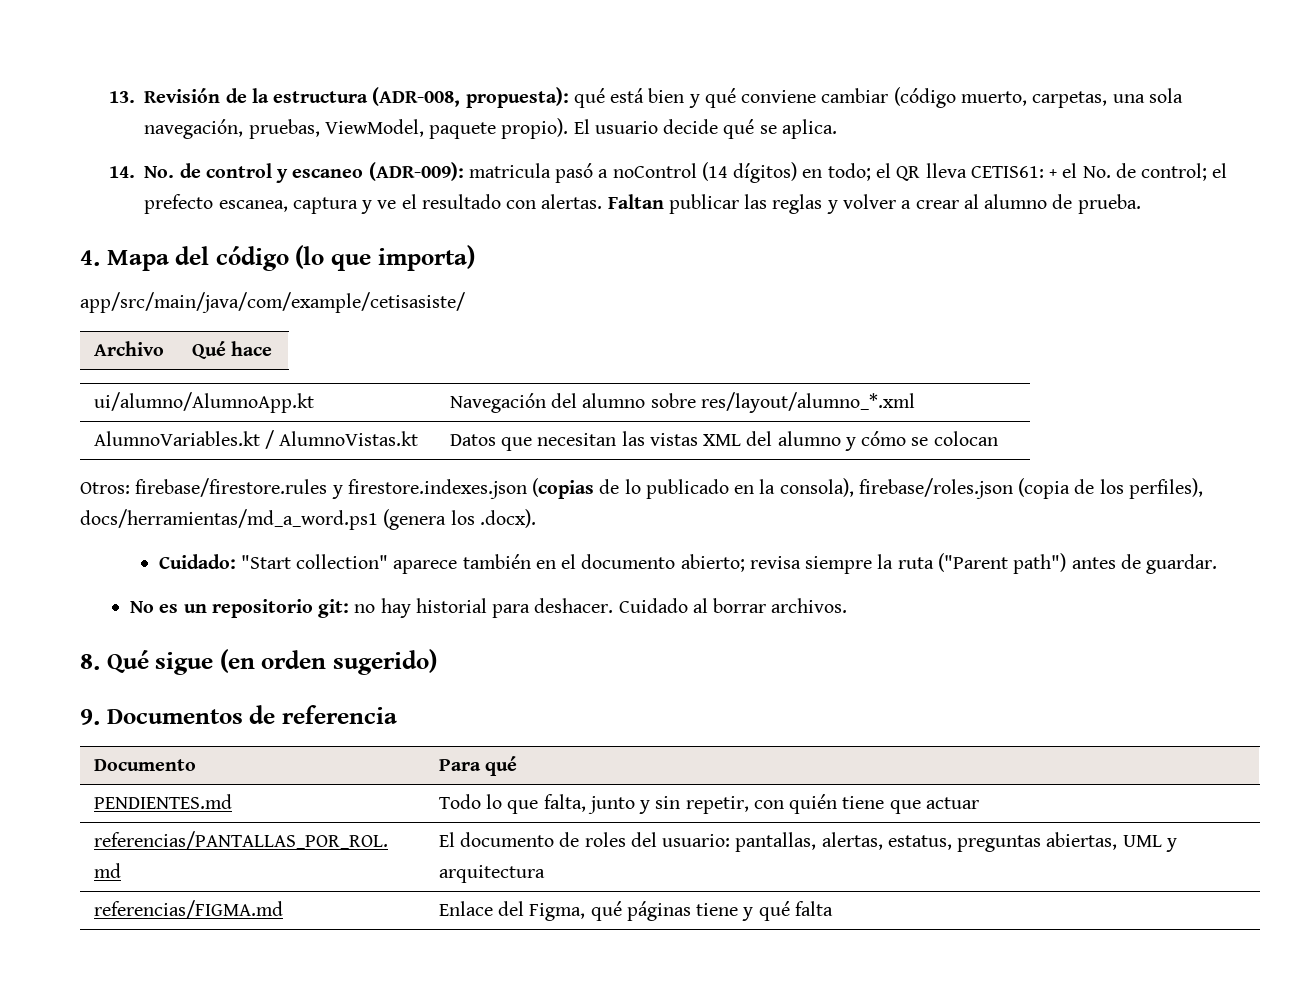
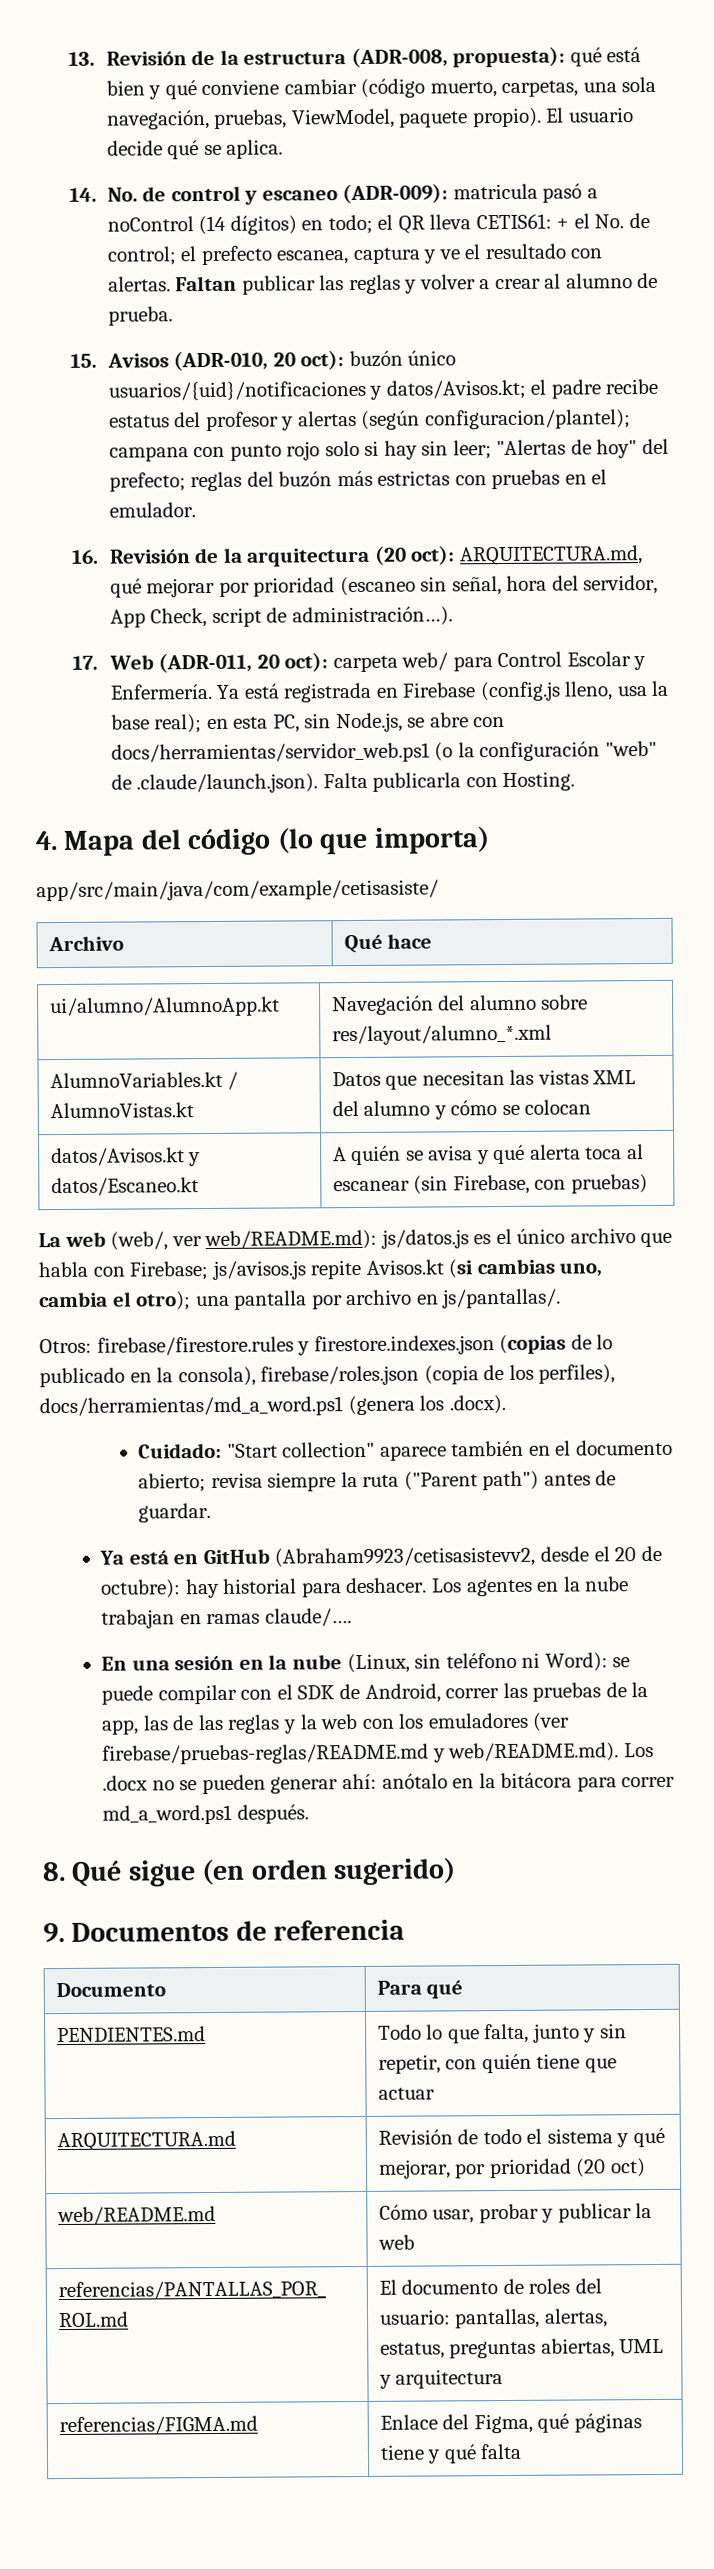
+ 15. Avisos (ADR-010, 20 oct): buzón único usuarios/{uid}/notificaciones y datos/Avisos.kt; el padre recibe estatus del profesor y alertas (según configuracion/plantel); campana con punto rojo solo si hay sin leer; "Alertas de hoy" del prefecto; reglas del buzón más estrictas con pruebas en el emulador.
+ 16. Revisión de la arquitectura (20 oct): ARQUITECTURA.md, qué mejorar por prioridad (escaneo sin señal, hora del servidor, App Check, script de administración…).
+ 17. Web (ADR-011, 20 oct): carpeta web/ para Control Escolar y Enfermería. Ya está registrada en Firebase (config.js lleno, usa la base real); en esta PC, sin Node.js, se abre con docs/herramientas/servidor_web.ps1 (o la configuración "web" de .claude/launch.json). Falta publicarla con Hosting.
+ datos/Avisos.kt y datos/Escaneo.kt | A quién se avisa y qué alerta toca al escanear (sin Firebase, con pruebas)
+ La web (web/, ver web/README.md): js/datos.js es el único archivo que habla con Firebase; js/avisos.js repite Avisos.kt (si cambias uno, cambia el otro); una pantalla por archivo en js/pantallas/.
- No es un repositorio git: no hay historial para deshacer. Cuidado al borrar archivos.
+ Ya está en GitHub (Abraham9923/cetisasistevv2, desde el 20 de octubre): hay historial para deshacer. Los agentes en la nube trabajan en ramas claude/….
+ En una sesión en la nube (Linux, sin teléfono ni Word): se puede compilar con el SDK de Android, correr las pruebas de la app, las de las reglas y la web con los emuladores (ver firebase/pruebas-reglas/README.md y web/README.md). Los .docx no se pueden generar ahí: anótalo en la bitácora para correr md_a_word.ps1 después.
+ ARQUITECTURA.md | Revisión de todo el sistema y qué mejorar, por prioridad (20 oct)
+ web/README.md | Cómo usar, probar y publicar la web

